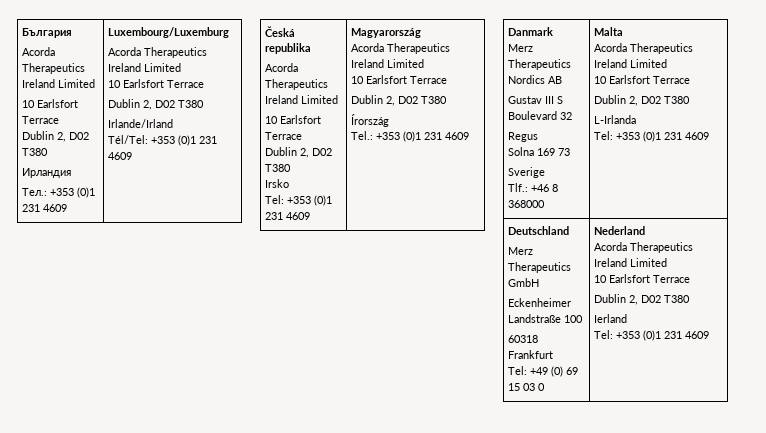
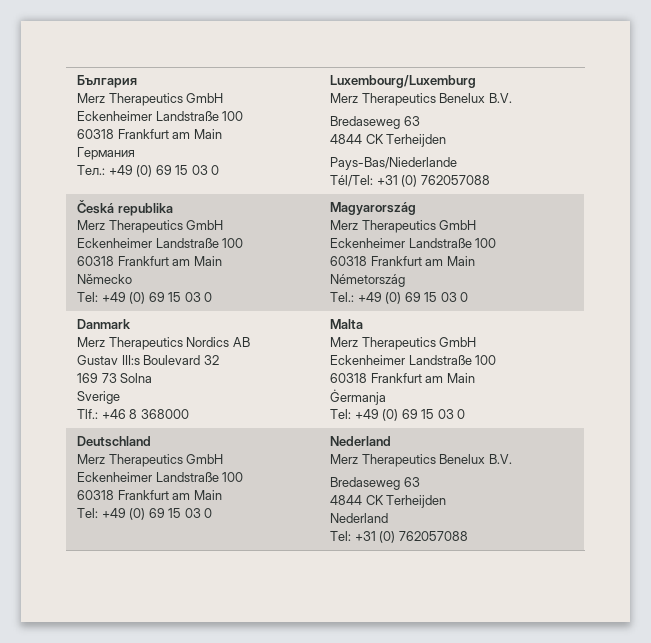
  България
- Acorda Therapeutics Ireland Limited
- 10 Earlsfort Terrace
- Dublin 2, D02 T380
- Ирландия
- Teл.: +353 (0)1 231 4609 | Luxembourg/Luxemburg
- Acorda Therapeutics Ireland Limited
- 10 Earlsfort Terrace
- Dublin 2, D02 T380
- Irlande/Irland
- Tél/Tel: +353 (0)1 231 4609
+ Merz Therapeutics GmbH
+ Eckenheimer Landstraße 100
+ 60318 Frankfurt am Main
+ Германия
+ Teл.: +49 (0) 69 15 03 0 | Luxembourg/Luxemburg
+ Merz Therapeutics Benelux B.V.
+ Bredaseweg 63
+ 4844 CK Terheijden
+ Pays-Bas/Niederlande
+ Tél/Tel: +31 (0) 762057088
  Česká republika
- Acorda Therapeutics Ireland Limited
- 10 Earlsfort Terrace
- Dublin 2, D02 T380
- Irsko
- Tel: +353 (0)1 231 4609 | Magyarország
- Acorda Therapeutics Ireland Limited
- 10 Earlsfort Terrace
- Dublin 2, D02 T380
- Írország
- Tel.: +353 (0)1 231 4609
+ Merz Therapeutics GmbH
+ Eckenheimer Landstraße 100
+ 60318 Frankfurt am Main
+ Německo
+ Tel: +49 (0) 69 15 03 0 | Magyarország
+ Merz Therapeutics GmbH
+ Eckenheimer Landstraße 100
+ 60318 Frankfurt am Main
+ Németország
+ Tel.: +49 (0) 69 15 03 0
  Danmark
  Merz Therapeutics Nordics AB
- Gustav III S Boulevard 32
- Regus
- Solna 169 73
+ Gustav III:s Boulevard 32
+ 169 73 Solna
  Sverige
  Tlf.: +46 8 368000 | Malta
- Acorda Therapeutics Ireland Limited
- 10 Earlsfort Terrace
- Dublin 2, D02 T380
- L-Irlanda
- Tel: +353 (0)1 231 4609
+ Merz Therapeutics GmbH
+ Eckenheimer Landstraße 100
+ 60318 Frankfurt am Main
+ Ġermanja
+ Tel: +49 (0) 69 15 03 0
  Deutschland
  Merz Therapeutics GmbH
  Eckenheimer Landstraße 100
- 60318 Frankfurt
+ 60318 Frankfurt am Main
  Tel: +49 (0) 69 15 03 0 | Nederland
- Acorda Therapeutics Ireland Limited
- 10 Earlsfort Terrace
- Dublin 2, D02 T380
- Ierland
- Tel: +353 (0)1 231 4609
+ Merz Therapeutics Benelux B.V.
+ Bredaseweg 63
+ 4844 CK Terheijden
+ Nederland
+ Tel: +31 (0) 762057088

